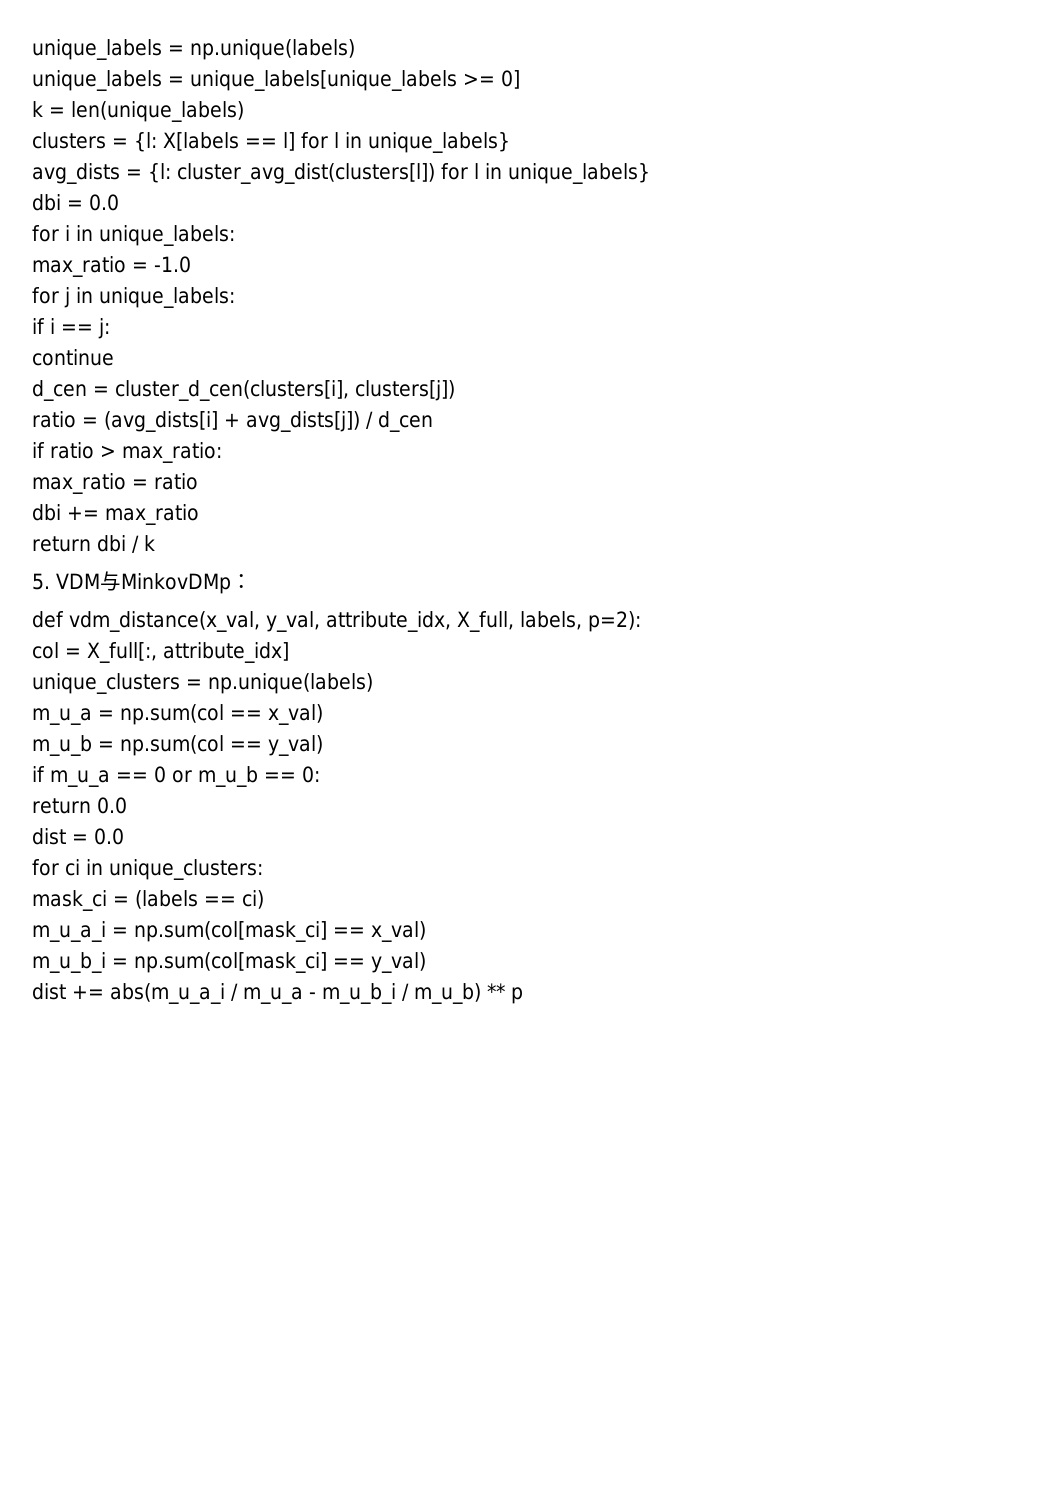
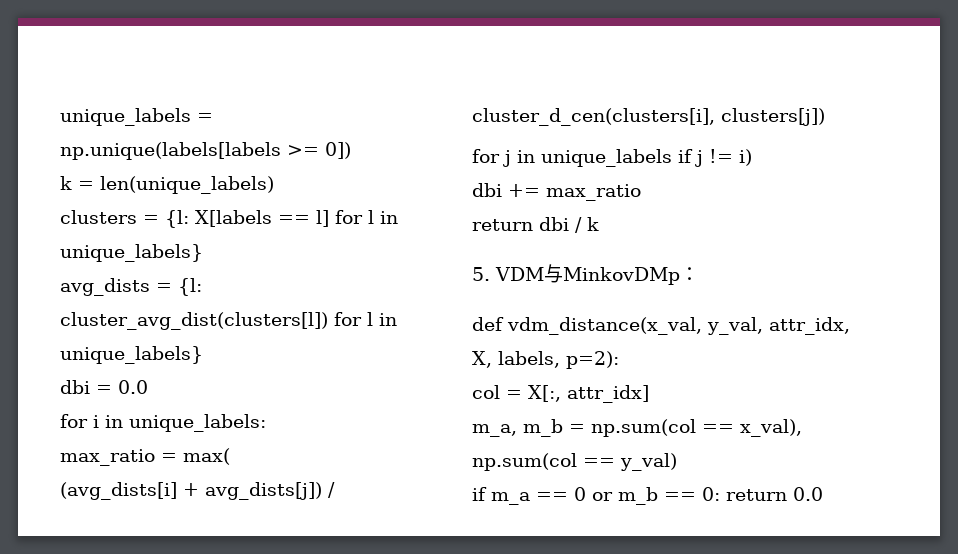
- unique_labels = np.unique(labels)
- unique_labels = unique_labels[unique_labels >= 0]
+ unique_labels = np.unique(labels[labels >= 0])
- max_ratio = -1.0
- for j in unique_labels:
- if i == j:
- continue
- d_cen = cluster_d_cen(clusters[i], clusters[j])
- ratio = (avg_dists[i] + avg_dists[j]) / d_cen
- if ratio > max_ratio:
- max_ratio = ratio
+ max_ratio = max(
+ (avg_dists[i] + avg_dists[j]) / cluster_d_cen(clusters[i], clusters[j])
+ for j in unique_labels if j != i)
- def vdm_distance(x_val, y_val, attribute_idx, X_full, labels, p=2):
+ def vdm_distance(x_val, y_val, attr_idx, X, labels, p=2):
- col = X_full[:, attribute_idx]
- unique_clusters = np.unique(labels)
- m_u_a = np.sum(col == x_val)
- m_u_b = np.sum(col == y_val)
+ col = X[:, attr_idx]
+ m_a, m_b = np.sum(col == x_val), np.sum(col == y_val)
- if m_u_a == 0 or m_u_b == 0:
- return 0.0
+ if m_a == 0 or m_b == 0: return 0.0
- dist = 0.0
- for ci in unique_clusters:
- mask_ci = (labels == ci)
- m_u_a_i = np.sum(col[mask_ci] == x_val)
- m_u_b_i = np.sum(col[mask_ci] == y_val)
- dist += abs(m_u_a_i / m_u_a - m_u_b_i / m_u_b) ** p

